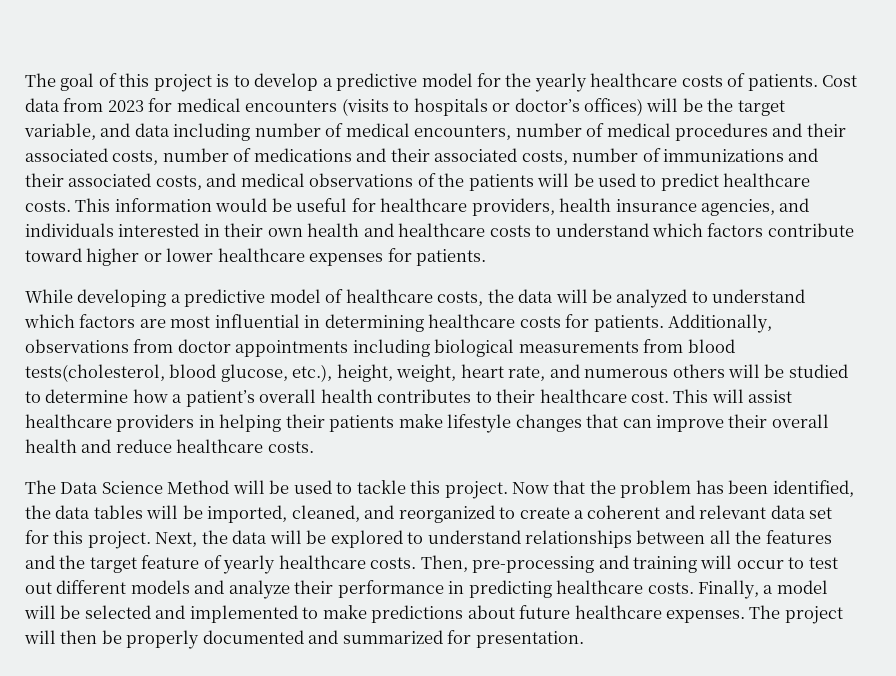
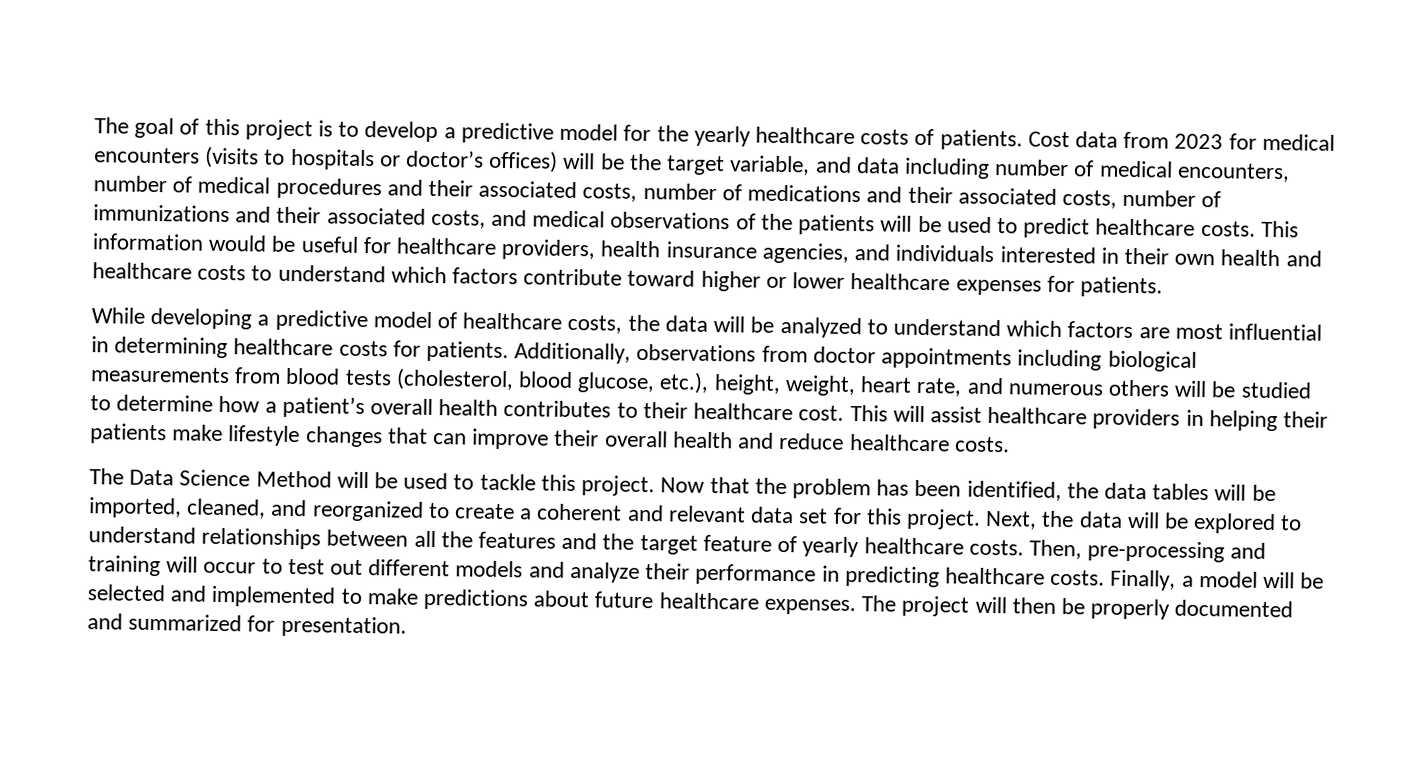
- Additionally, observations from doctor appointments including biological measurements from blood tests(cholesterol, blood glucose, etc.), height, weight, heart rate, and numerous others will be studied to determine how a patient’s overall health contributes to their healthcare cost.
+ Additionally, observations from doctor appointments including biological measurements from blood tests (cholesterol, blood glucose, etc.), height, weight, heart rate, and numerous others will be studied to determine how a patient’s overall health contributes to their healthcare cost.

